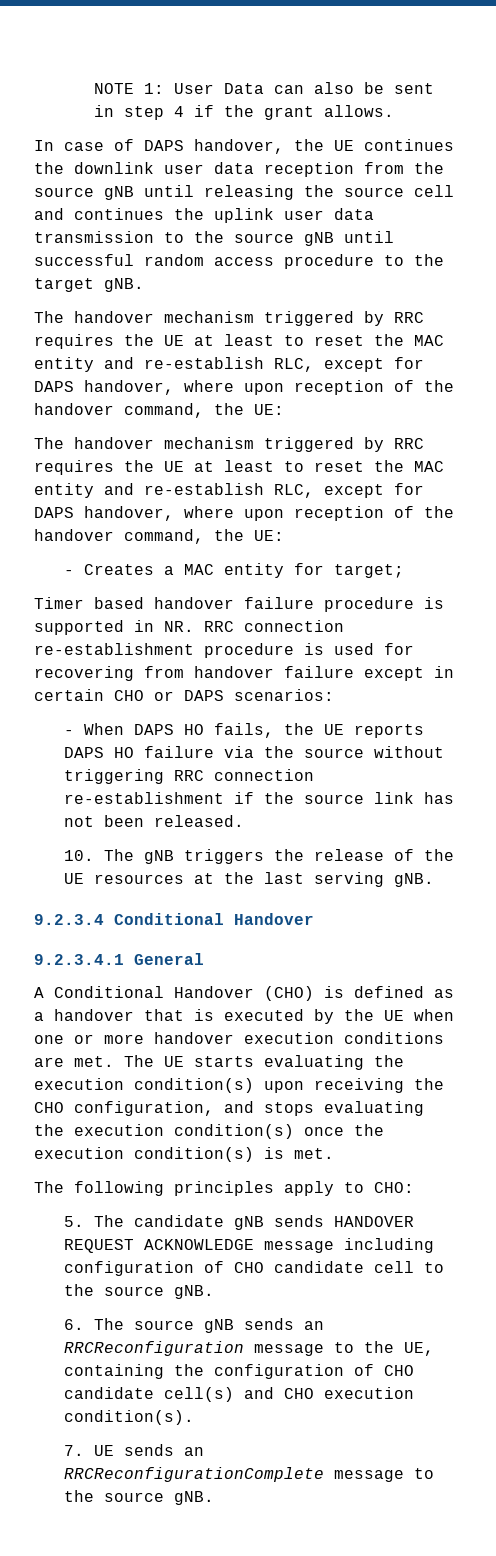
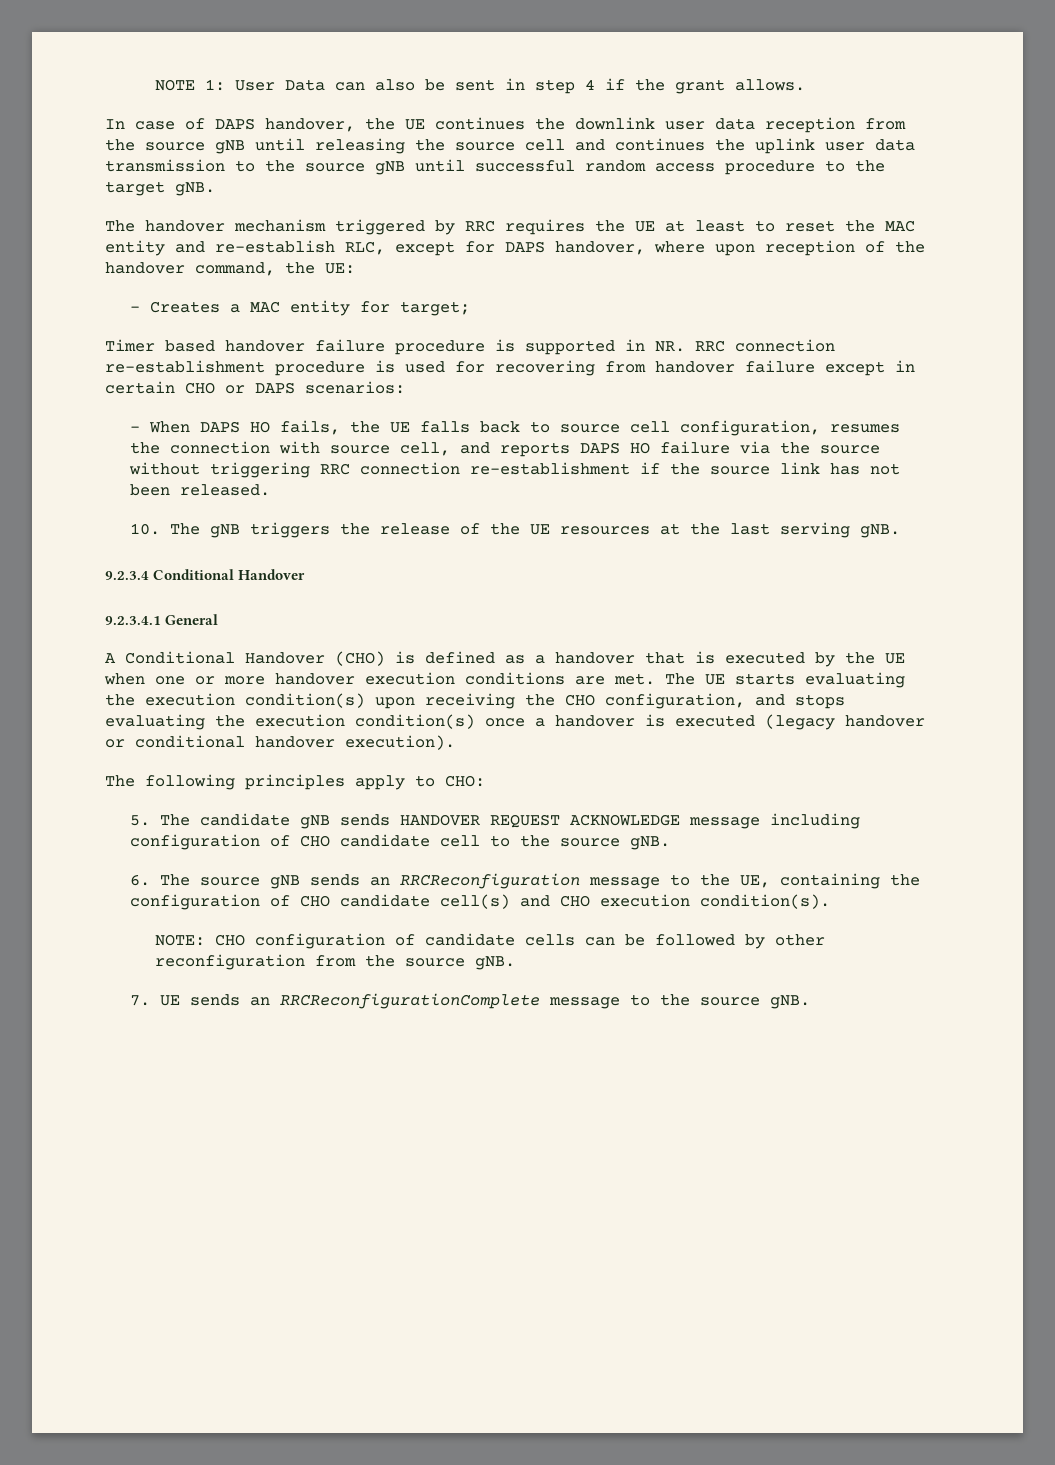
  In case of DAPS handover, the UE continues the downlink user data reception from the source gNB until releasing the source cell and continues the uplink user data transmission to the source gNB until successful random access procedure to the target gNB.
- The handover mechanism triggered by RRC requires the UE at least to reset the MAC entity and re-establish RLC, except for DAPS handover, where upon reception of the handover command, the UE:
- - When DAPS HO fails, the UE reports DAPS HO failure via the source without triggering RRC connection re-establishment if the source link has not been released.
+ - When DAPS HO fails, the UE falls back to source cell configuration, resumes the connection with source cell, and reports DAPS HO failure via the source without triggering RRC connection re-establishment if the source link has not been released.
- The UE starts evaluating the execution condition(s) upon receiving the CHO configuration, and stops evaluating the execution condition(s) once the execution condition(s) is met.
+ The UE starts evaluating the execution condition(s) upon receiving the CHO configuration, and stops evaluating the execution condition(s) once a handover is executed (legacy handover or conditional handover execution).
+ NOTE: CHO configuration of candidate cells can be followed by other reconfiguration from the source gNB.

